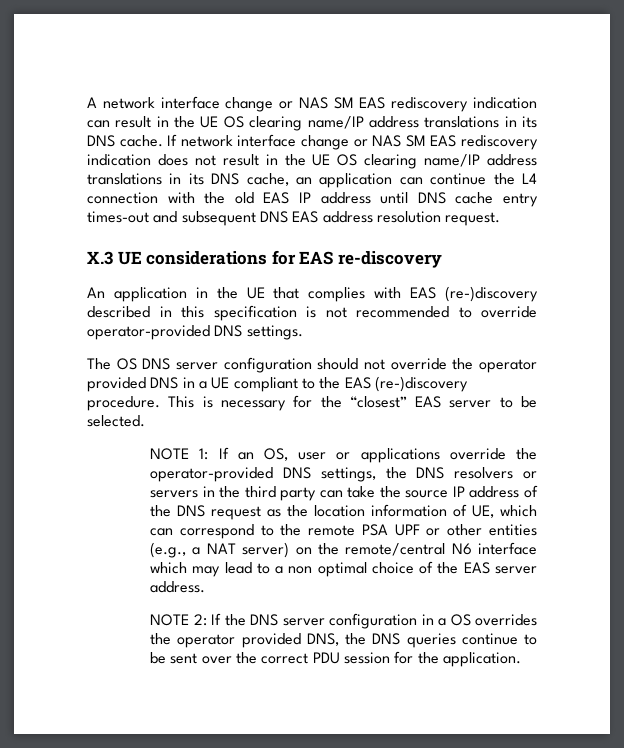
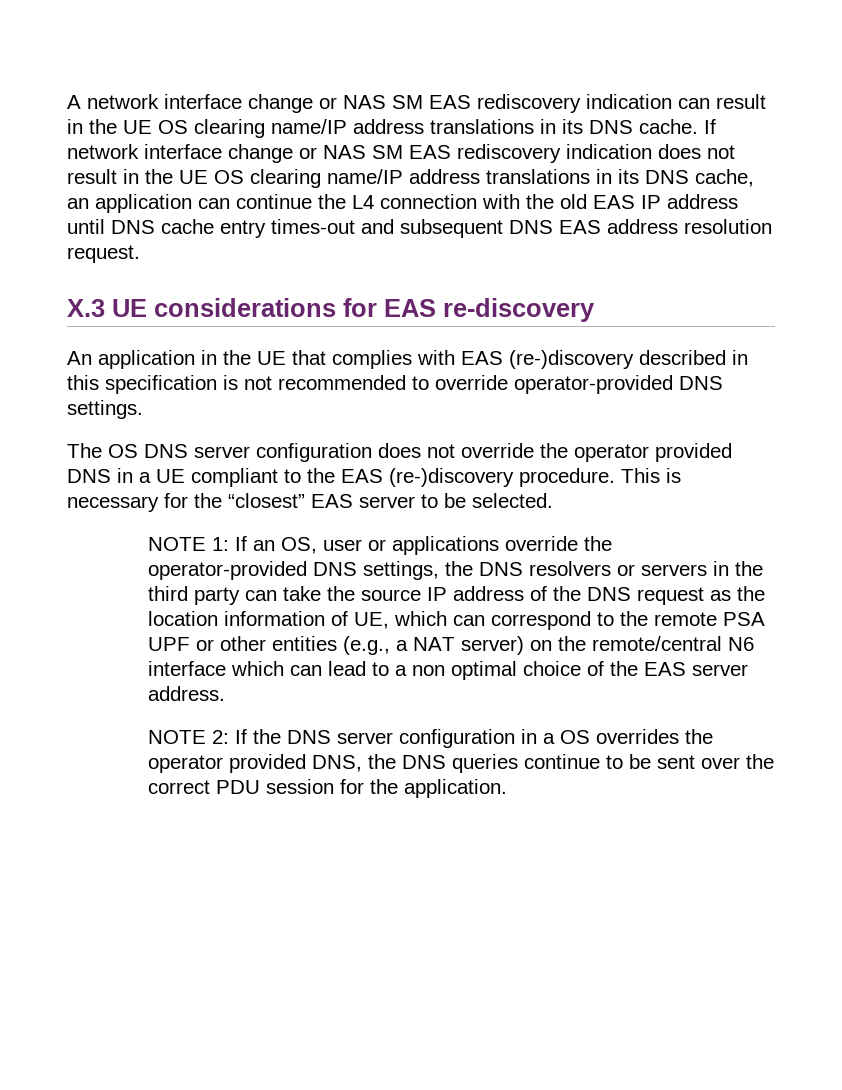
- The OS DNS server configuration should not override the operator provided DNS in a UE compliant to the EAS (re-)discovery procedure.
+ The OS DNS server configuration does not override the operator provided DNS in a UE compliant to the EAS (re-)discovery procedure.
- If an OS, user or applications override the operator-provided DNS settings, the DNS resolvers or servers in the third party can take the source IP address of the DNS request as the location information of UE, which can correspond to the remote PSA UPF or other entities (e.g., a NAT server) on the remote/central N6 interface which may lead to a non optimal choice of the EAS server address.
+ If an OS, user or applications override the operator-provided DNS settings, the DNS resolvers or servers in the third party can take the source IP address of the DNS request as the location information of UE, which can correspond to the remote PSA UPF or other entities (e.g., a NAT server) on the remote/central N6 interface which can lead to a non optimal choice of the EAS server address.

